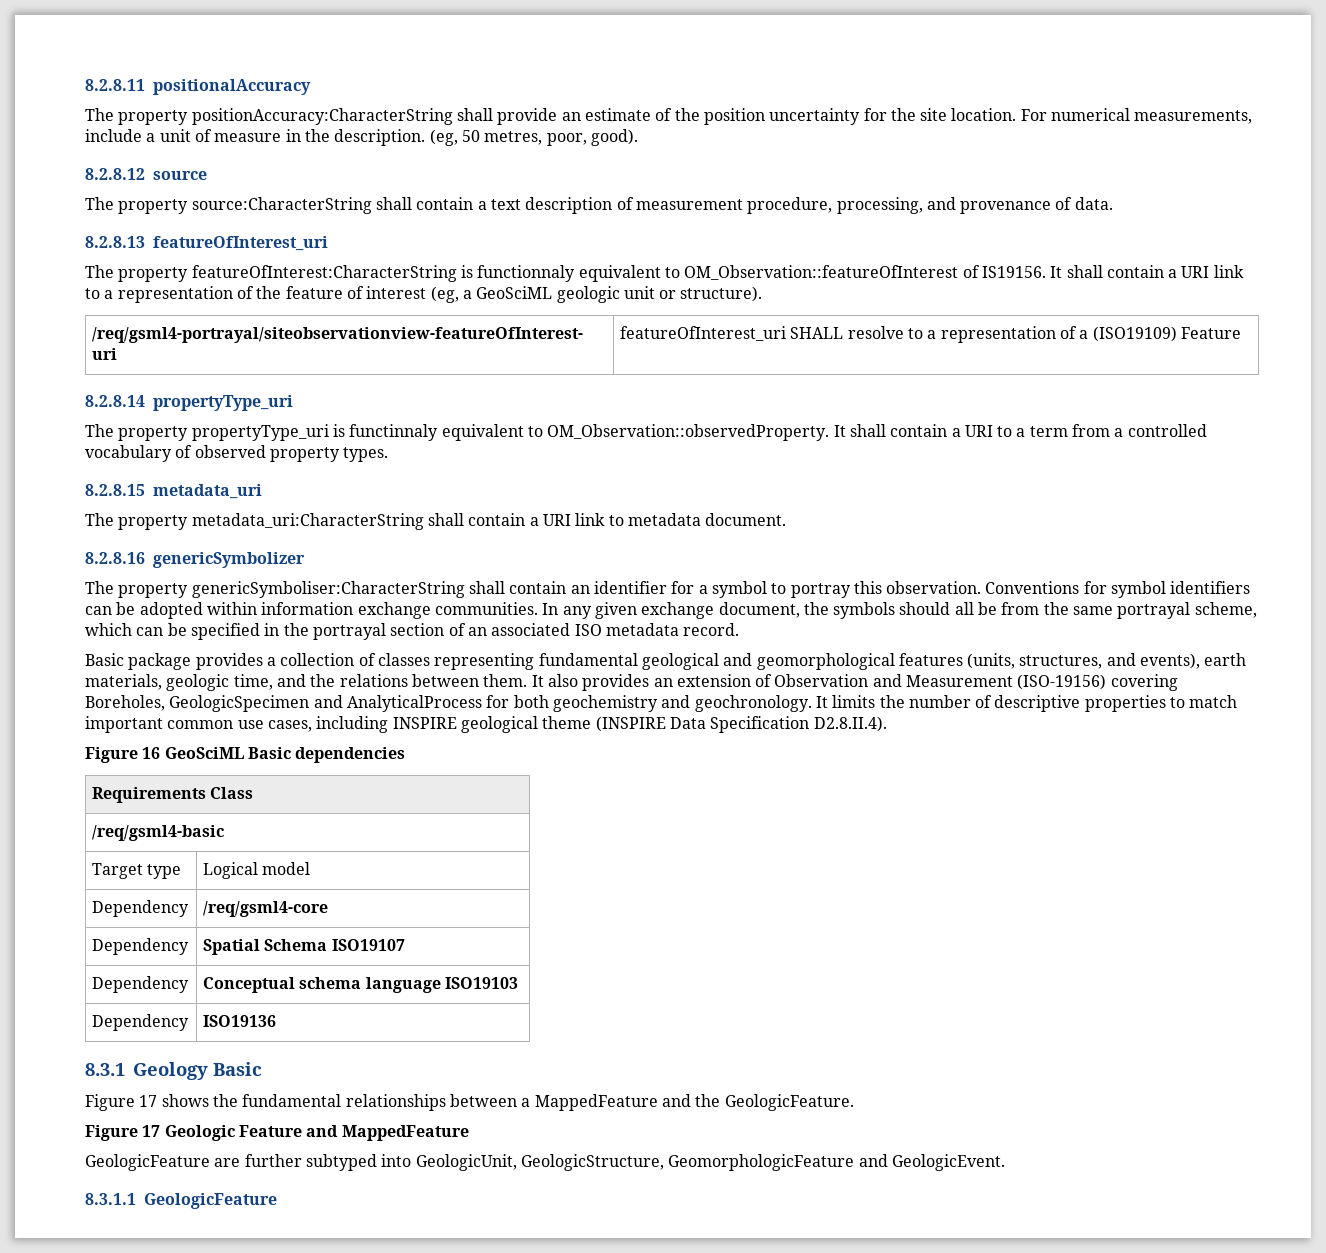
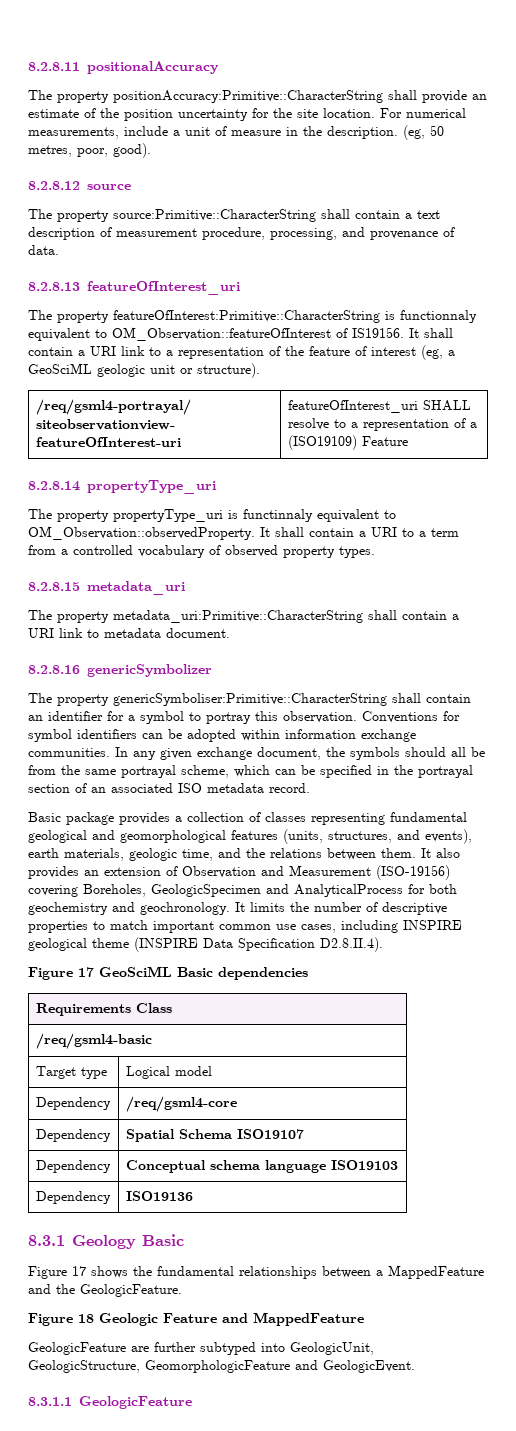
- The property positionAccuracy:CharacterString shall provide an estimate of the position uncertainty for the site location.
+ The property positionAccuracy:Primitive::CharacterString shall provide an estimate of the position uncertainty for the site location.
- The property source:CharacterString shall contain a text description of measurement procedure, processing, and provenance of data.
+ The property source:Primitive::CharacterString shall contain a text description of measurement procedure, processing, and provenance of data.
- The property featureOfInterest:CharacterString is functionnaly equivalent to OM_Observation::featureOfInterest of IS19156.
+ The property featureOfInterest:Primitive::CharacterString is functionnaly equivalent to OM_Observation::featureOfInterest of IS19156.
- The property metadata_uri:CharacterString shall contain a URI link to metadata document.
+ The property metadata_uri:Primitive::CharacterString shall contain a URI link to metadata document.
- The property genericSymboliser:CharacterString shall contain an identifier for a symbol to portray this observation.
+ The property genericSymboliser:Primitive::CharacterString shall contain an identifier for a symbol to portray this observation.
- Figure 16 GeoSciML Basic dependencies
+ Figure 17 GeoSciML Basic dependencies
- Figure 17 Geologic Feature and MappedFeature
+ Figure 18 Geologic Feature and MappedFeature

